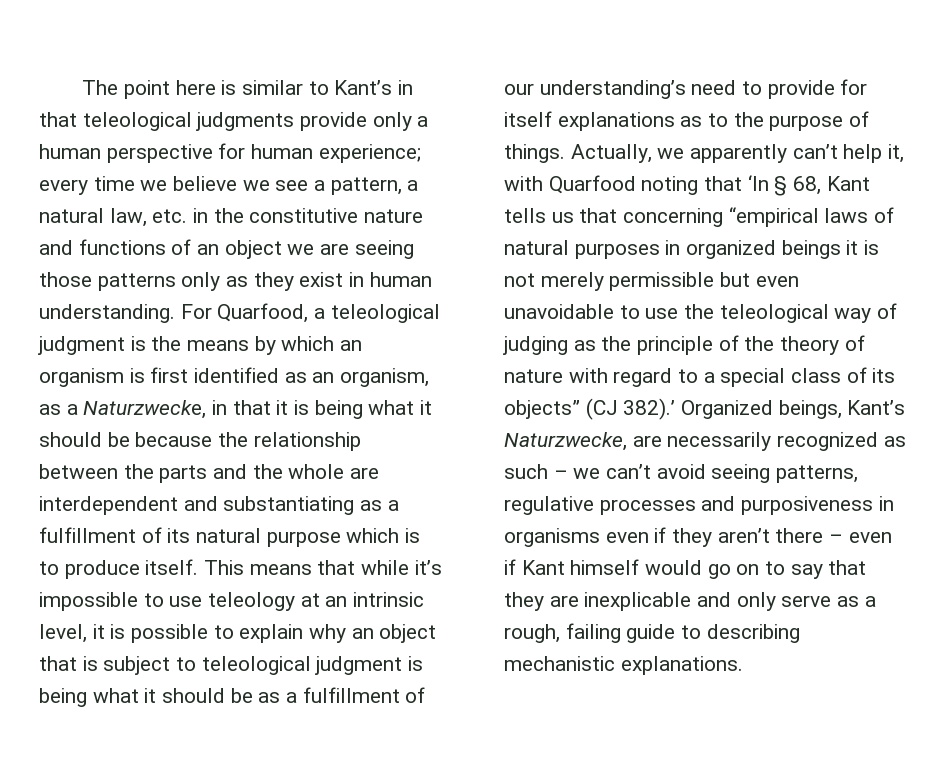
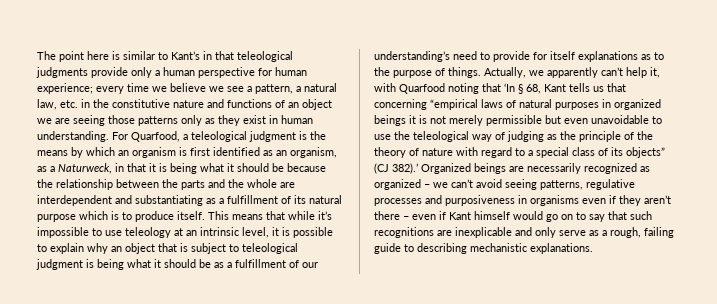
- For Quarfood, a teleological judgment is the means by which an organism is first identified as an organism, as a Naturzwecke, in that it is being what it should be because the relationship between the parts and the whole are interdependent and substantiating as a fulfillment of its natural purpose which is to produce itself.
+ For Quarfood, a teleological judgment is the means by which an organism is first identified as an organism, as a Naturweck, in that it is being what it should be because the relationship between the parts and the whole are interdependent and substantiating as a fulfillment of its natural purpose which is to produce itself.
- Organized beings, Kant’s Naturzwecke, are necessarily recognized as such – we can’t avoid seeing patterns, regulative processes and purposiveness in organisms even if they aren’t there – even if Kant himself would go on to say that they are inexplicable and only serve as a rough, failing guide to describing mechanistic explanations.
+ Organized beings are necessarily recognized as organized – we can’t avoid seeing patterns, regulative processes and purposiveness in organisms even if they aren’t there – even if Kant himself would go on to say that such recognitions are inexplicable and only serve as a rough, failing guide to describing mechanistic explanations.

